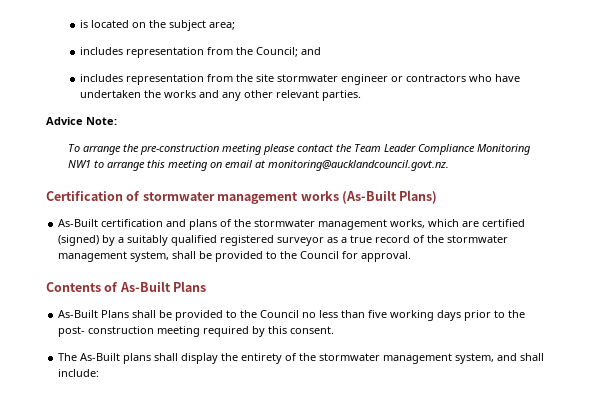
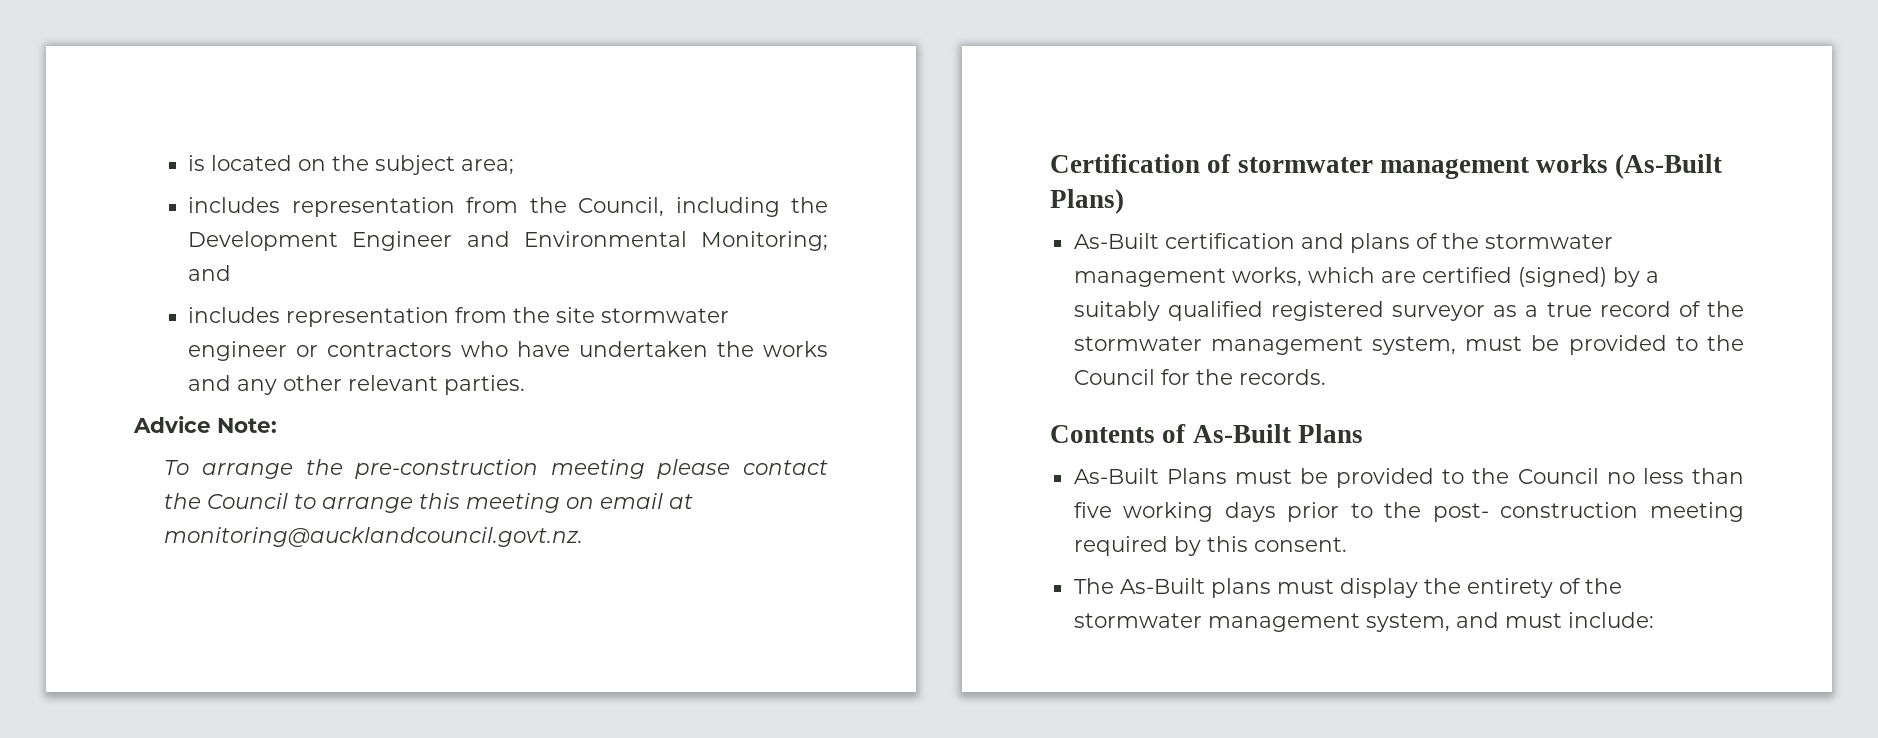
- includes representation from the Council; and
+ includes representation from the Council, including the Development Engineer and Environmental Monitoring; and
- To arrange the pre-construction meeting please contact the Team Leader Compliance Monitoring NW1 to arrange this meeting on email at monitoring@aucklandcouncil.govt.nz.
+ To arrange the pre-construction meeting please contact the Council to arrange this meeting on email at monitoring@aucklandcouncil.govt.nz.
- As-Built certification and plans of the stormwater management works, which are certified (signed) by a suitably qualified registered surveyor as a true record of the stormwater management system, shall be provided to the Council for approval.
+ As-Built certification and plans of the stormwater management works, which are certified (signed) by a suitably qualified registered surveyor as a true record of the stormwater management system, must be provided to the Council for the records.
- As-Built Plans shall be provided to the Council no less than five working days prior to the post- construction meeting required by this consent.
+ As-Built Plans must be provided to the Council no less than five working days prior to the post- construction meeting required by this consent.
- The As-Built plans shall display the entirety of the stormwater management system, and shall include:
+ The As-Built plans must display the entirety of the stormwater management system, and must include:

